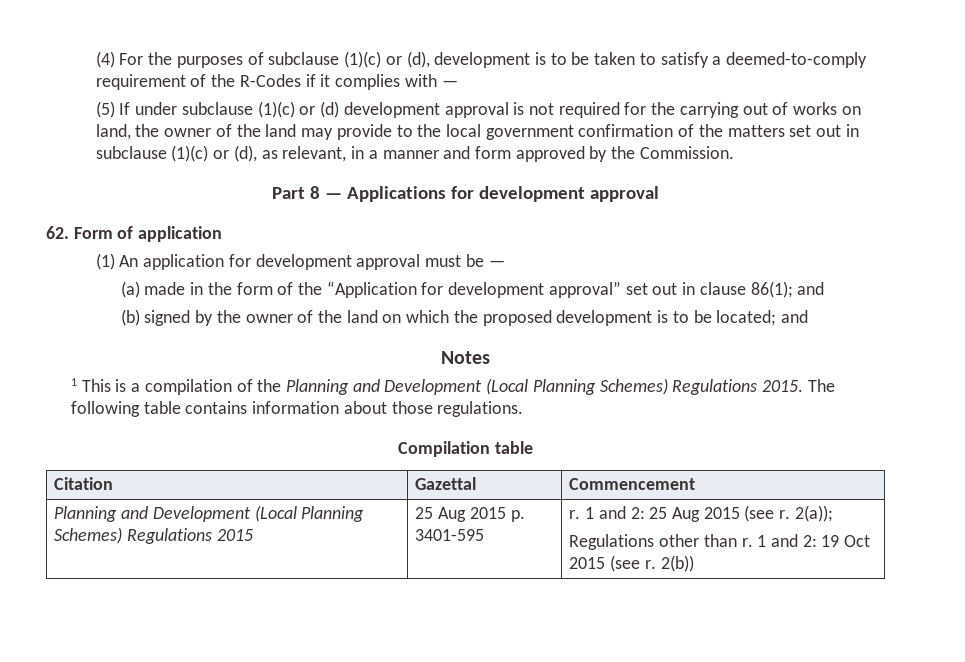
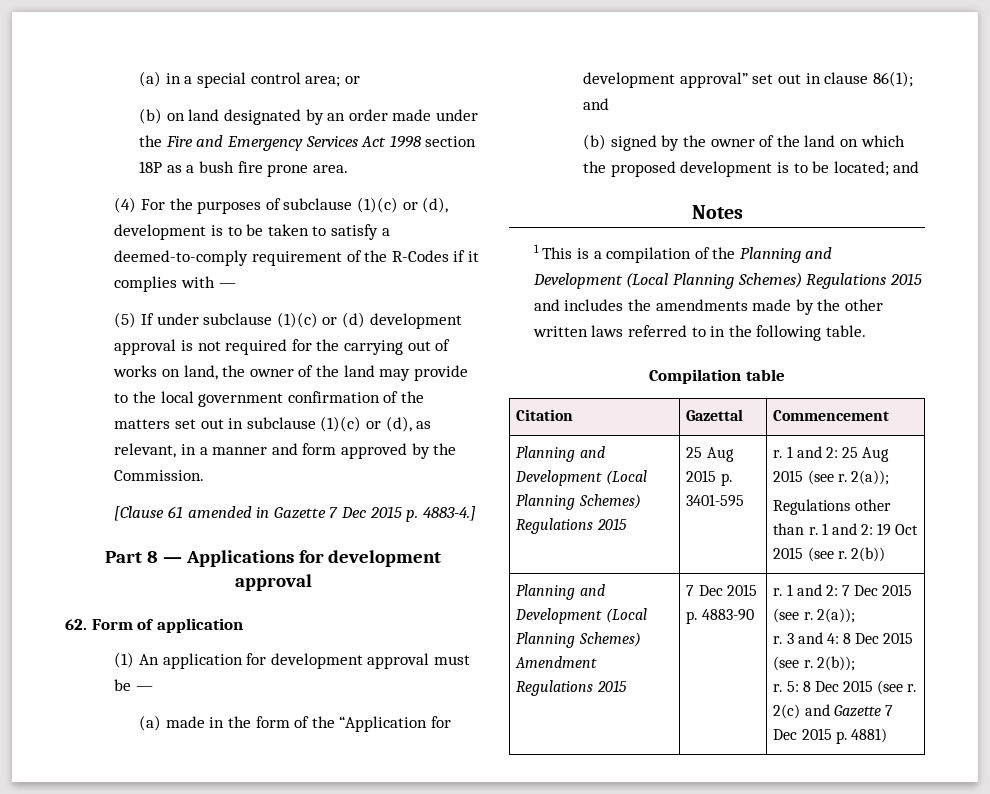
+ (a) in a special control area; or
+ (b) on land designated by an order made under the Fire and Emergency Services Act 1998 section 18P as a bush fire prone area.
+ [Clause 61 amended in Gazette 7 Dec 2015 p. 4883-4.]
- 1 This is a compilation of the Planning and Development (Local Planning Schemes) Regulations 2015. The following table contains information about those regulations.
+ 1 This is a compilation of the Planning and Development (Local Planning Schemes) Regulations 2015 and includes the amendments made by the other written laws referred to in the following table.
+ Planning and Development (Local Planning Schemes) Amendment Regulations 2015 | 7 Dec 2015 p. 4883-90 | r. 1 and 2: 7 Dec 2015 (see r. 2(a));
+ r. 3 and 4: 8 Dec 2015 (see r. 2(b));
+ r. 5: 8 Dec 2015 (see r. 2(c) and Gazette 7 Dec 2015 p. 4881)

